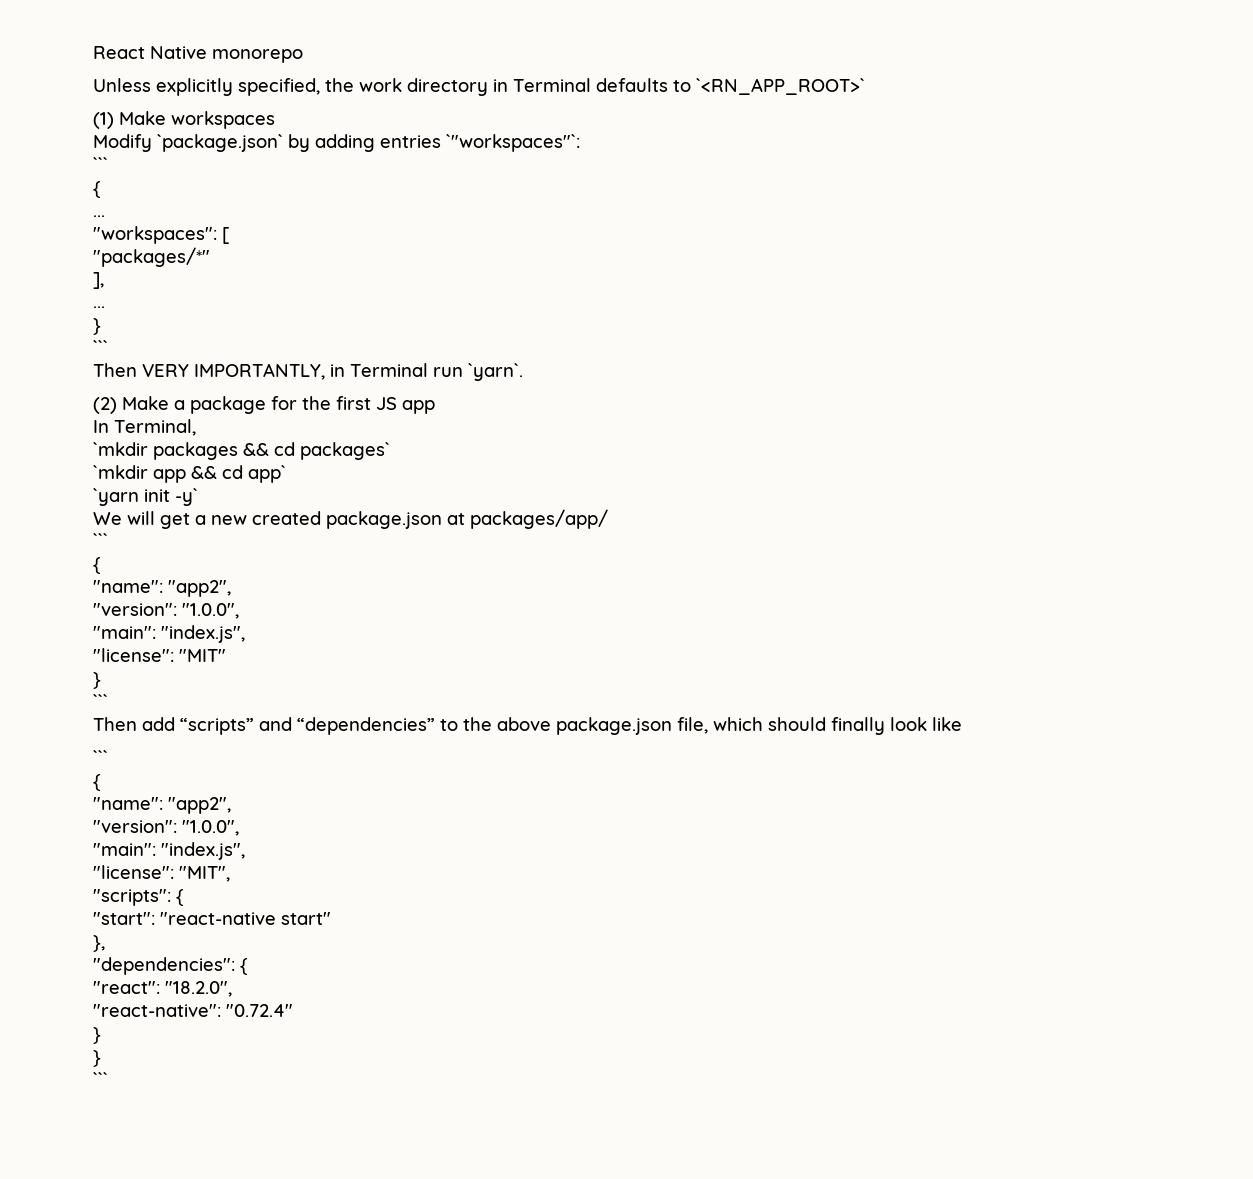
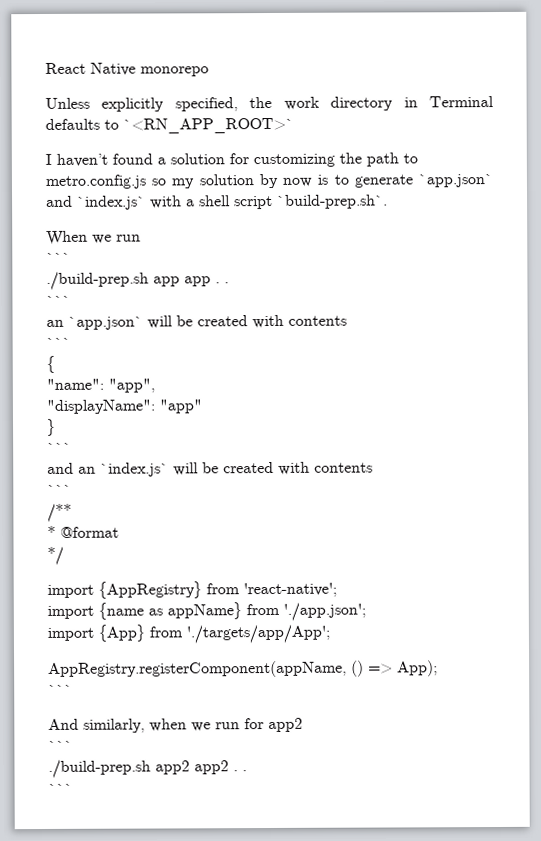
- (1) Make workspaces
- Modify `package.json` by adding entries `"workspaces"`:
+ I haven’t found a solution for customizing the path to metro.config.js so my solution by now is to generate `app.json` and `index.js` with a shell script `build-prep.sh`.
+ When we run
+ ```
+ ./build-prep.sh app app . .
+ ```
+ an `app.json` will be created with contents
  ```
  {
- ...
- "workspaces": [
- "packages/*"
- ],
- ...
+ "name": "app",
+ "displayName": "app"
  }
  ```
- Then VERY IMPORTANTLY, in Terminal run `yarn`.
- (2) Make a package for the first JS app
- In Terminal,
- `mkdir packages && cd packages`
- `mkdir app && cd app`
- `yarn init -y`
- We will get a new created package.json at packages/app/
+ and an `index.js` will be created with contents
  ```
- {
- "name": "app2",
- "version": "1.0.0",
- "main": "index.js",
- "license": "MIT"
- }
+ /**
+ * @format
+ */
+ import {AppRegistry} from 'react-native';
+ import {name as appName} from './app.json';
+ import {App} from './targets/app/App';
+ AppRegistry.registerComponent(appName, () => App);
  ```
- Then add “scripts” and “dependencies” to the above package.json file, which should finally look like
+ And similarly, when we run for app2
  ```
- {
- "name": "app2",
- "version": "1.0.0",
- "main": "index.js",
- "license": "MIT",
- "scripts": {
- "start": "react-native start"
- },
- "dependencies": {
- "react": "18.2.0",
- "react-native": "0.72.4"
- }
- }
+ ./build-prep.sh app2 app2 . .

